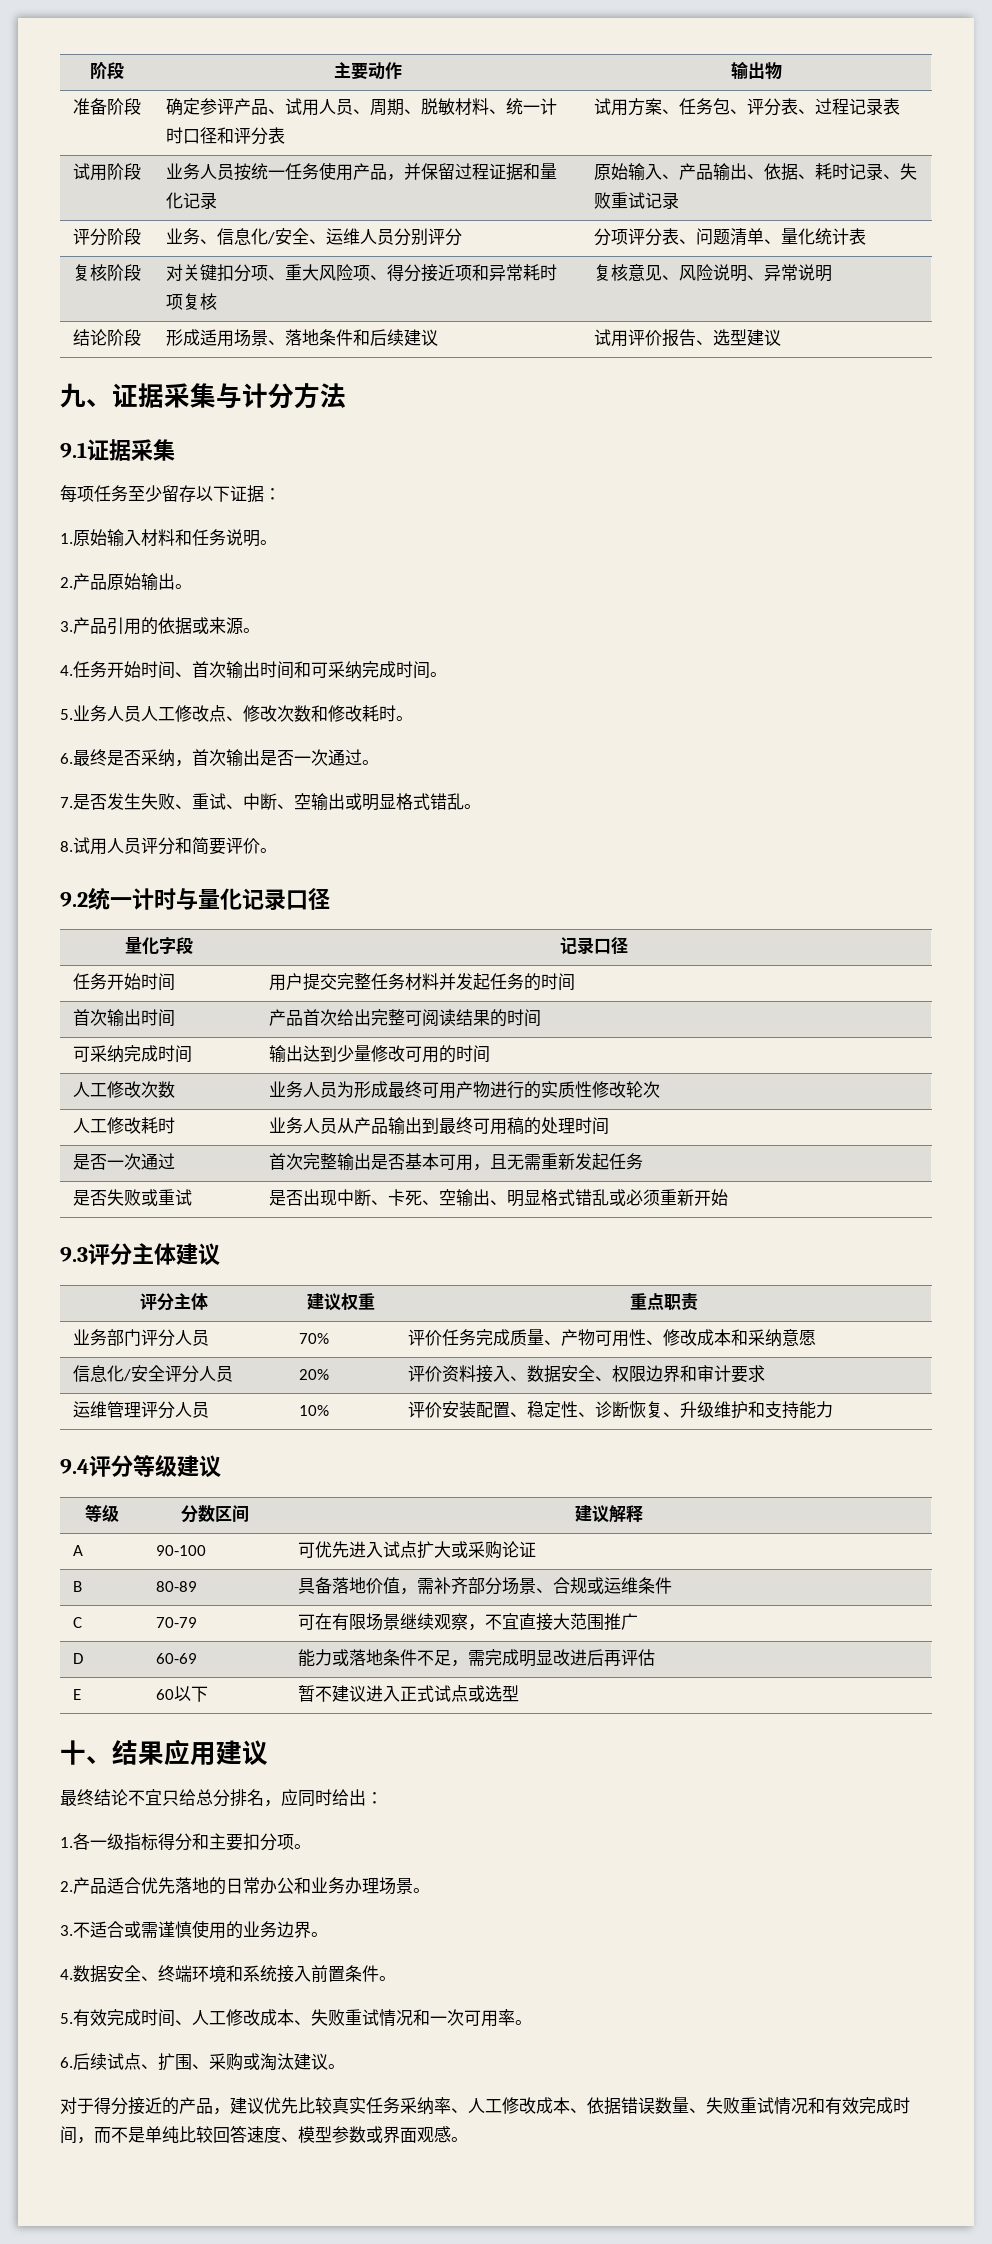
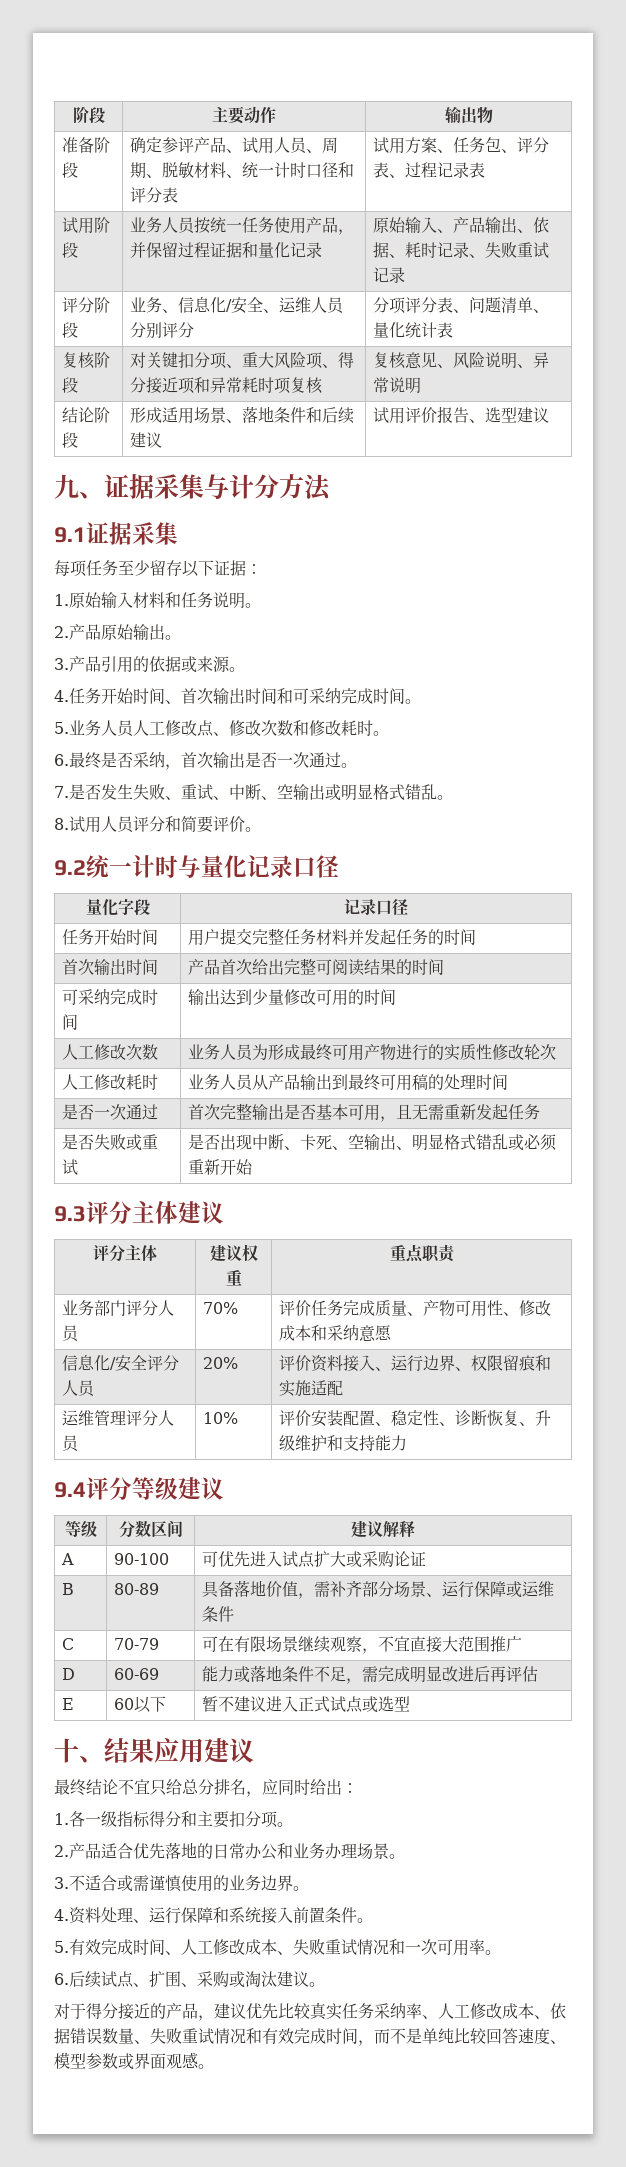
- 信息化/安全评分人员 | 20% | 评价资料接入、数据安全、权限边界和审计要求
+ 信息化/安全评分人员 | 20% | 评价资料接入、运行边界、权限留痕和实施适配
- B | 80-89 | 具备落地价值，需补齐部分场景、合规或运维条件
+ B | 80-89 | 具备落地价值，需补齐部分场景、运行保障或运维条件
- 4.数据安全、终端环境和系统接入前置条件。
+ 4.资料处理、运行保障和系统接入前置条件。

